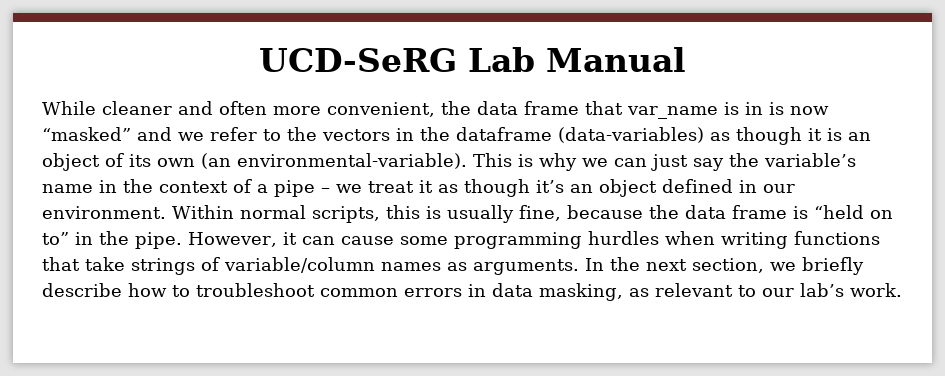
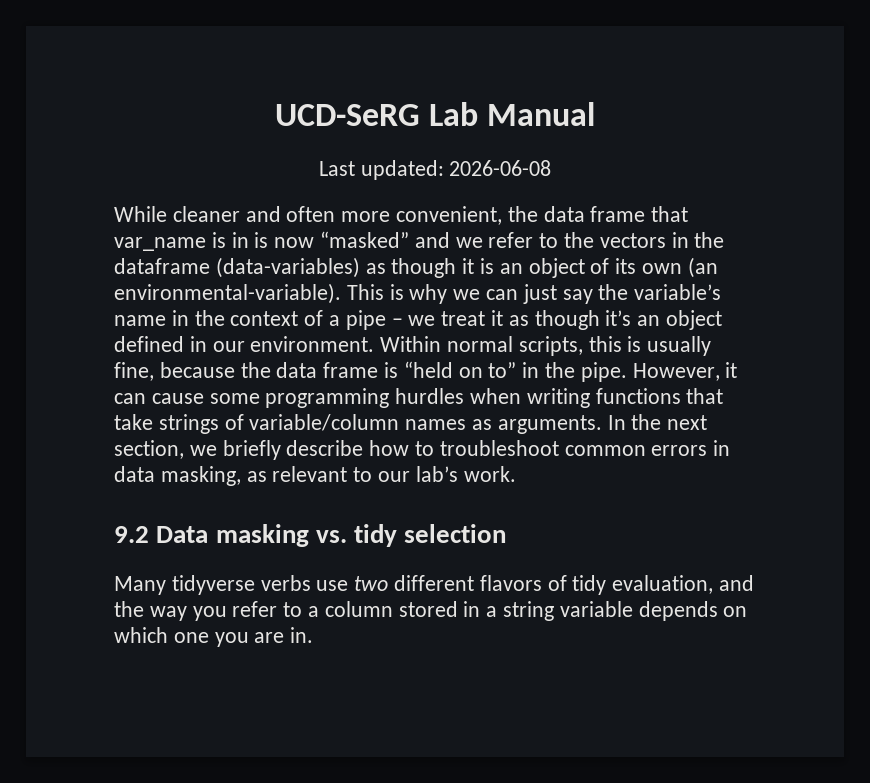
+ Last updated: 2026-06-08
+ 9.2 Data masking vs. tidy selection
+ Many tidyverse verbs use two different flavors of tidy evaluation, and the way you refer to a column stored in a string variable depends on which one you are in.

